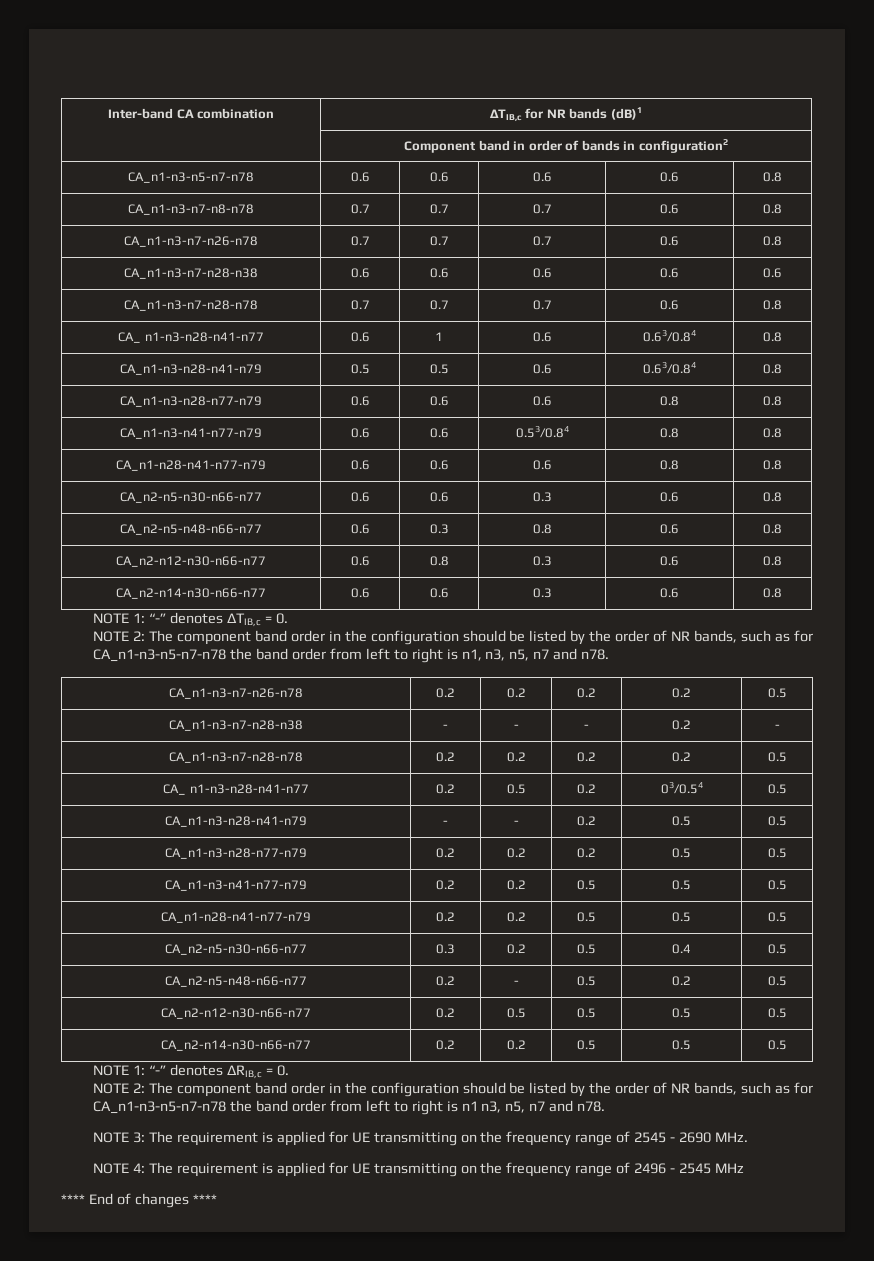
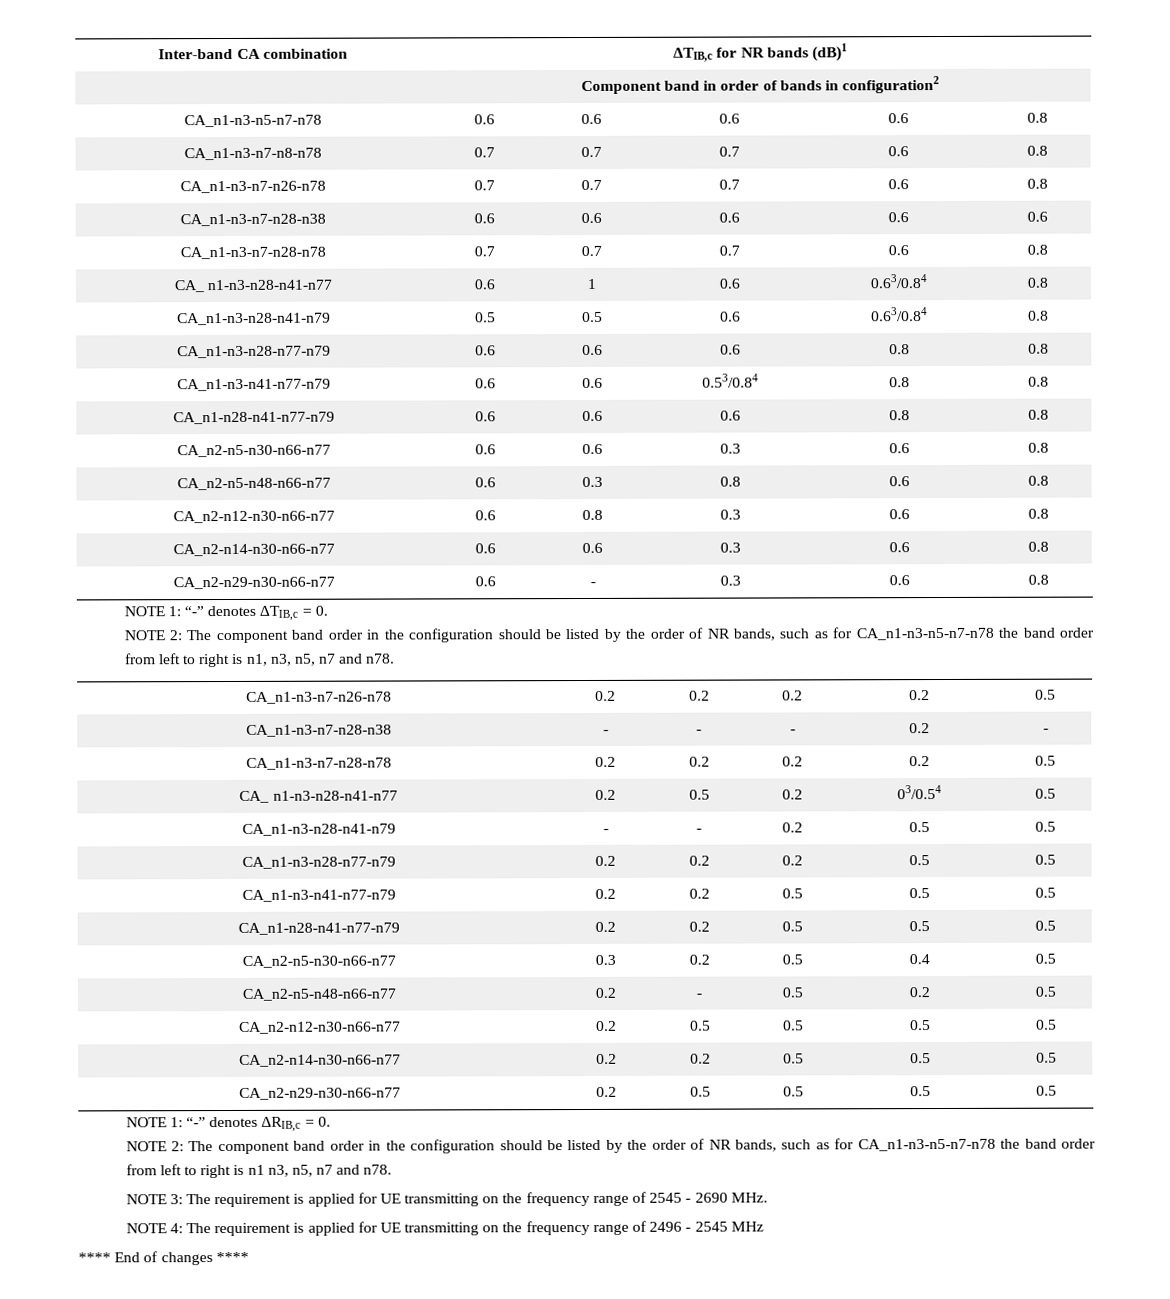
+ CA_n2-n29-n30-n66-n77 | 0.6 | - | 0.3 | 0.6 | 0.8
+ CA_n2-n29-n30-n66-n77 | 0.2 | 0.5 | 0.5 | 0.5 | 0.5

